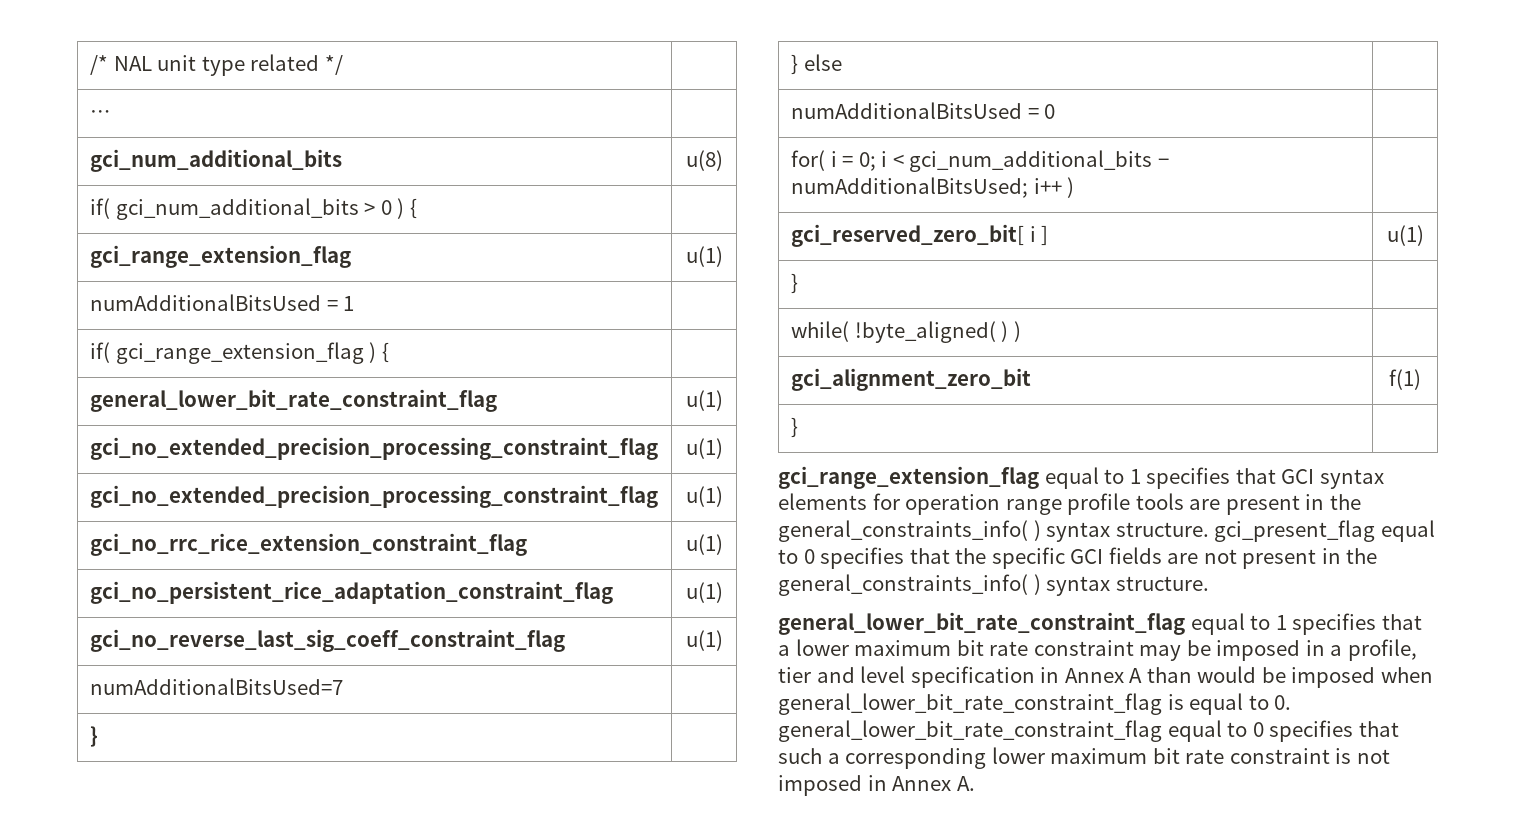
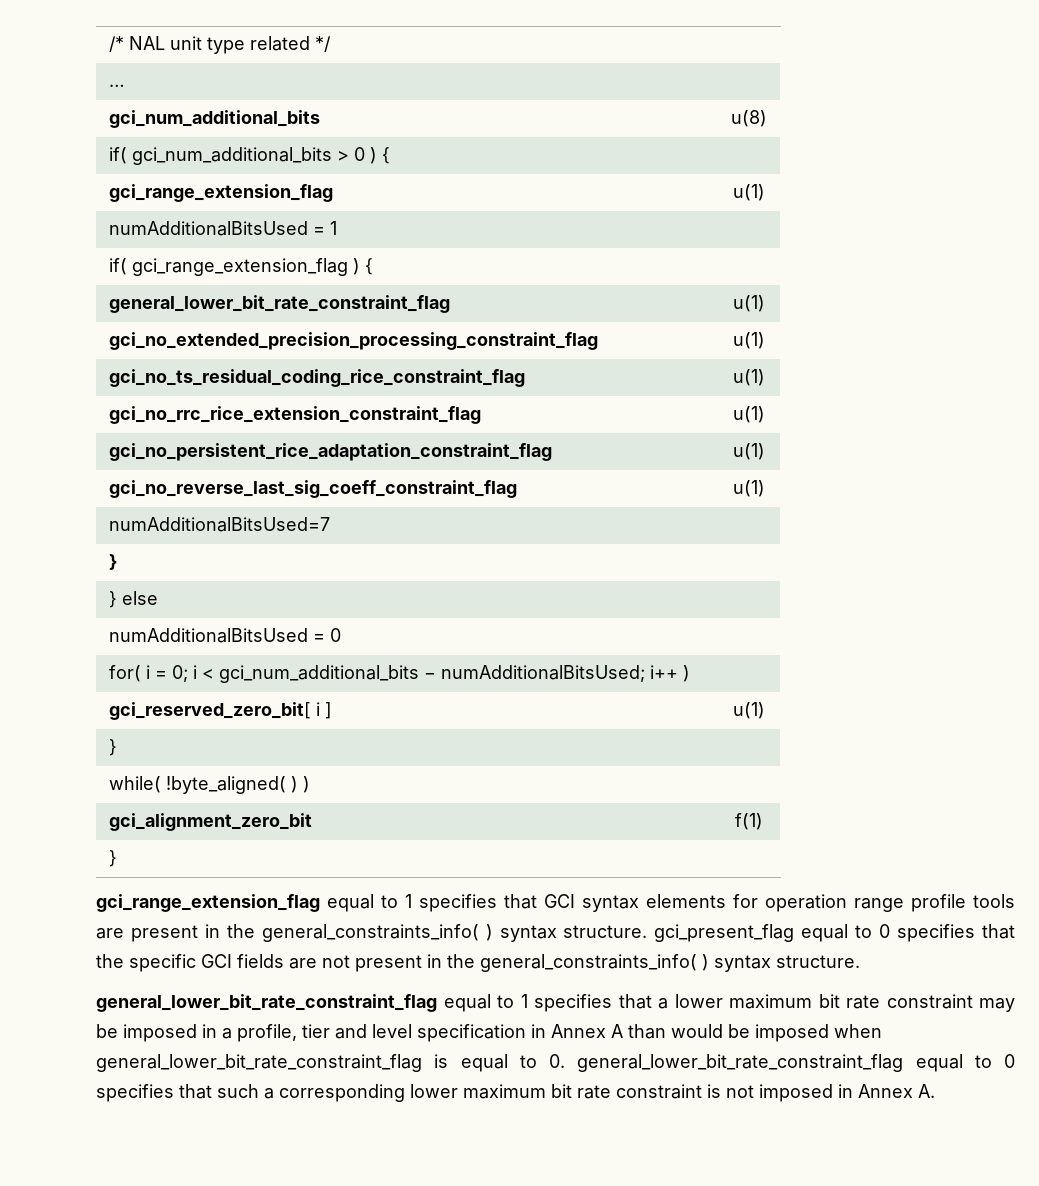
  general_lower_bit_rate_constraint_flag | u(1)
  gci_no_extended_precision_processing_constraint_flag | u(1)
- gci_no_extended_precision_processing_constraint_flag | u(1)
+ gci_no_ts_residual_coding_rice_constraint_flag | u(1)

